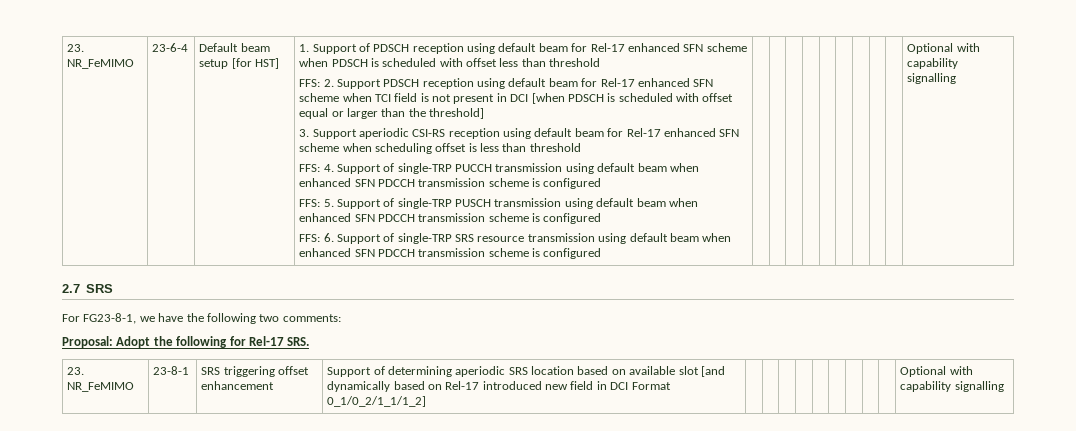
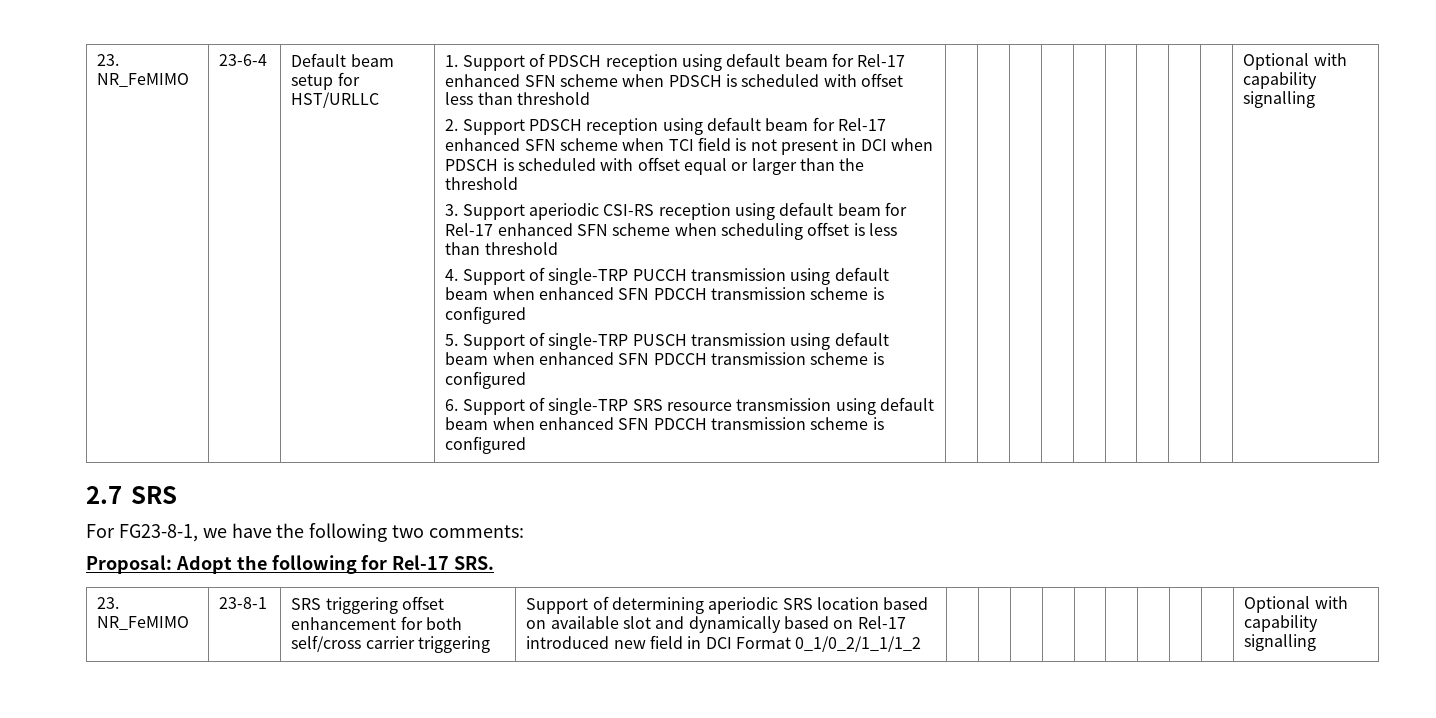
- Default beam setup [for HST]
+ Default beam setup for HST/URLLC
- FFS: 2. Support PDSCH reception using default beam for Rel-17 enhanced SFN scheme when TCI field is not present in DCI [when PDSCH is scheduled with offset equal or larger than the threshold]
+ 2. Support PDSCH reception using default beam for Rel-17 enhanced SFN scheme when TCI field is not present in DCI when PDSCH is scheduled with offset equal or larger than the threshold
- FFS: 4. Support of single-TRP PUCCH transmission using default beam when enhanced SFN PDCCH transmission scheme is configured
+ 4. Support of single-TRP PUCCH transmission using default beam when enhanced SFN PDCCH transmission scheme is configured
- FFS: 5. Support of single-TRP PUSCH transmission using default beam when enhanced SFN PDCCH transmission scheme is configured
+ 5. Support of single-TRP PUSCH transmission using default beam when enhanced SFN PDCCH transmission scheme is configured
- FFS: 6. Support of single-TRP SRS resource transmission using default beam when enhanced SFN PDCCH transmission scheme is configured
+ 6. Support of single-TRP SRS resource transmission using default beam when enhanced SFN PDCCH transmission scheme is configured
- 23. NR_FeMIMO | 23-8-1 | SRS triggering offset enhancement | Support of determining aperiodic SRS location based on available slot [and dynamically based on Rel-17 introduced new field in DCI Format 0_1/0_2/1_1/1_2] | | | | | | | | | | Optional with capability signalling
+ 23. NR_FeMIMO | 23-8-1 | SRS triggering offset enhancement for both self/cross carrier triggering | Support of determining aperiodic SRS location based on available slot and dynamically based on Rel-17 introduced new field in DCI Format 0_1/0_2/1_1/1_2 | | | | | | | | | | Optional with capability signalling

